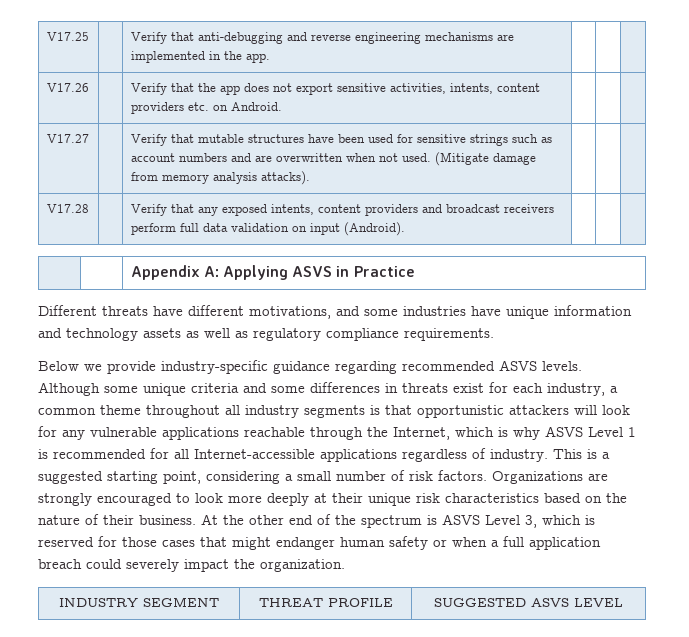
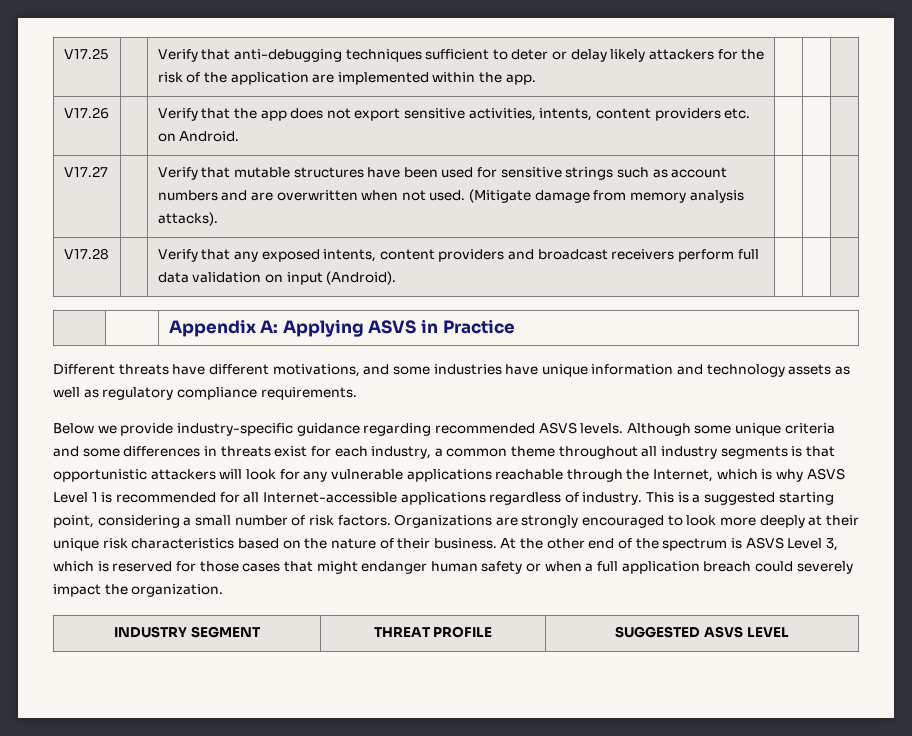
- V17.25 | | Verify that anti-debugging and reverse engineering mechanisms are implemented in the app. | | |
+ V17.25 | | Verify that anti-debugging techniques sufficient to deter or delay likely attackers for the risk of the application are implemented within the app. | | |

